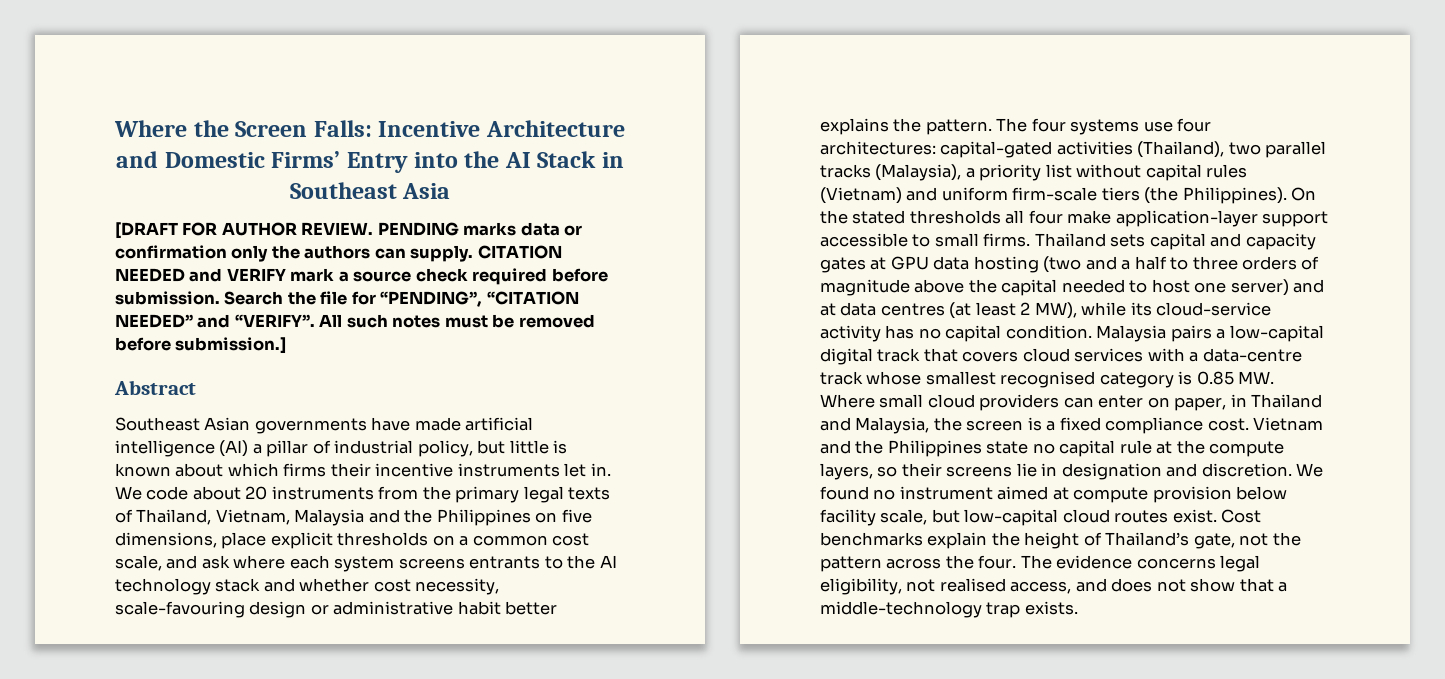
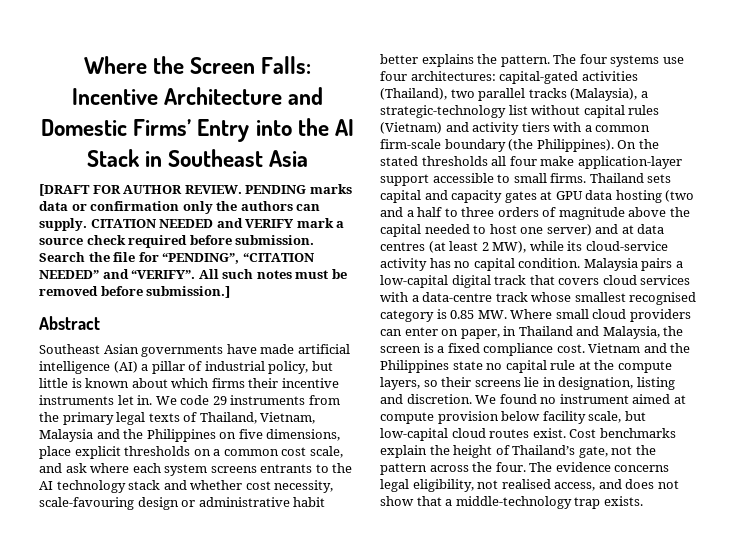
- We code about 20 instruments from the primary legal texts of Thailand, Vietnam, Malaysia and the Philippines on five dimensions, place explicit thresholds on a common cost scale, and ask where each system screens entrants to the AI technology stack and whether cost necessity, scale-favouring design or administrative habit better explains the pattern.
+ We code 29 instruments from the primary legal texts of Thailand, Vietnam, Malaysia and the Philippines on five dimensions, place explicit thresholds on a common cost scale, and ask where each system screens entrants to the AI technology stack and whether cost necessity, scale-favouring design or administrative habit better explains the pattern.
- The four systems use four architectures: capital-gated activities (Thailand), two parallel tracks (Malaysia), a priority list without capital rules (Vietnam) and uniform firm-scale tiers (the Philippines).
+ The four systems use four architectures: capital-gated activities (Thailand), two parallel tracks (Malaysia), a strategic-technology list without capital rules (Vietnam) and activity tiers with a common firm-scale boundary (the Philippines).
- Vietnam and the Philippines state no capital rule at the compute layers, so their screens lie in designation and discretion.
+ Vietnam and the Philippines state no capital rule at the compute layers, so their screens lie in designation, listing and discretion.

